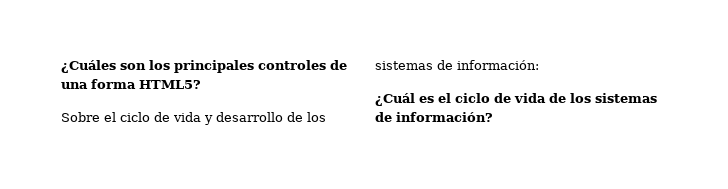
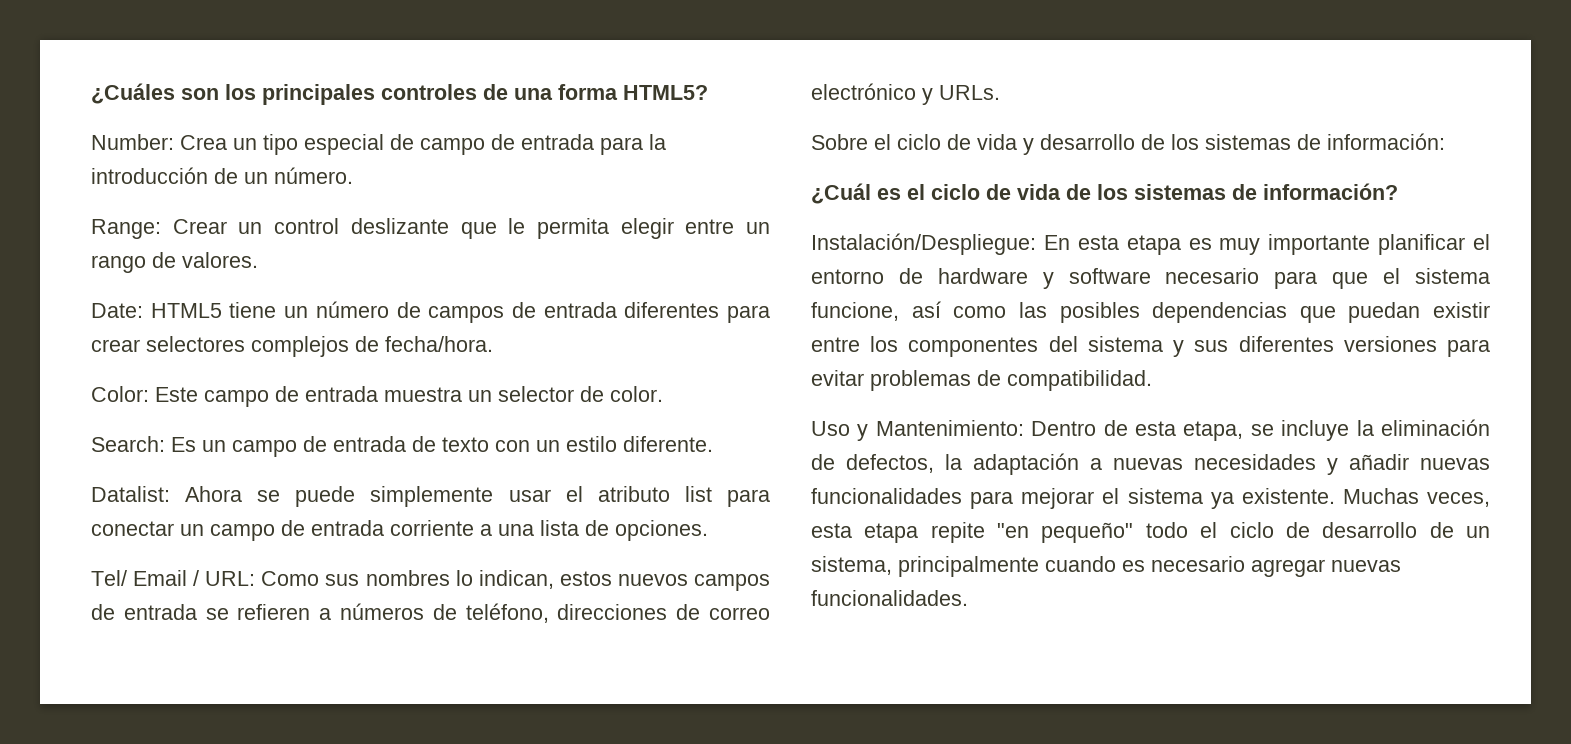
+ Number: Crea un tipo especial de campo de entrada para la introducción de un número.
+ Range: Crear un control deslizante que le permita elegir entre un rango de valores.
+ Date: HTML5 tiene un número de campos de entrada diferentes para crear selectores complejos de fecha/hora.
+ Color: Este campo de entrada muestra un selector de color.
+ Search: Es un campo de entrada de texto con un estilo diferente.
+ Datalist: Ahora se puede simplemente usar el atributo list para conectar un campo de entrada corriente a una lista de opciones.
+ Tel/ Email / URL: Como sus nombres lo indican, estos nuevos campos de entrada se refieren a números de teléfono, direcciones de correo electrónico y URLs.
+ Instalación/Despliegue: En esta etapa es muy importante planificar el entorno de hardware y software necesario para que el sistema funcione, así como las posibles dependencias que puedan existir entre los componentes del sistema y sus diferentes versiones para evitar problemas de compatibilidad.
+ Uso y Mantenimiento: Dentro de esta etapa, se incluye la eliminación de defectos, la adaptación a nuevas necesidades y añadir nuevas funcionalidades para mejorar el sistema ya existente. Muchas veces, esta etapa repite "en pequeño" todo el ciclo de desarrollo de un sistema, principalmente cuando es necesario agregar nuevas funcionalidades.

